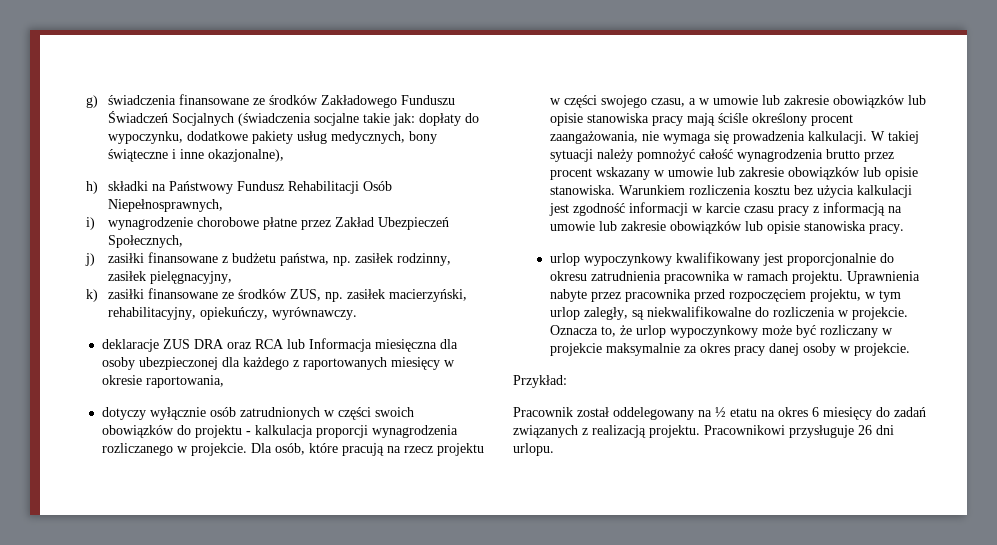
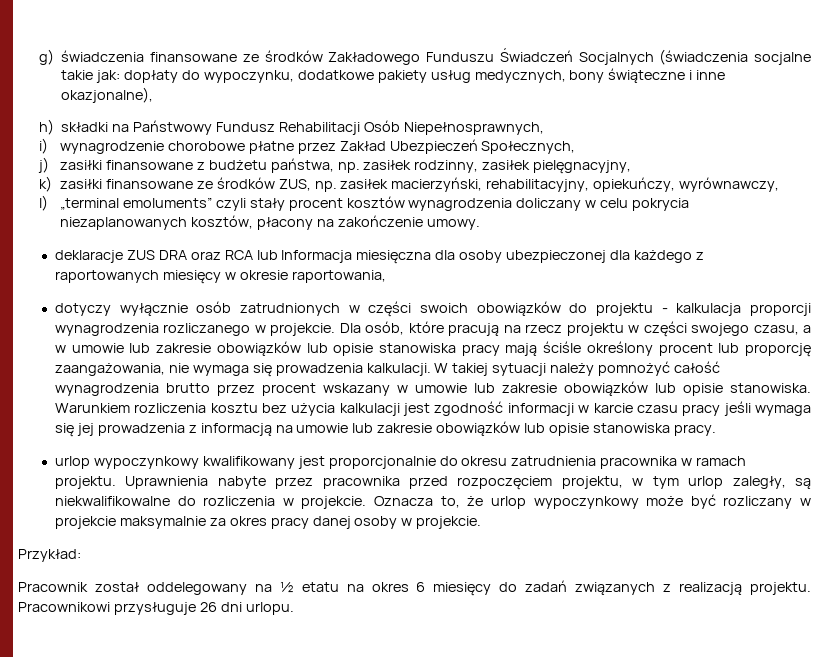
- k) zasiłki finansowane ze środków ZUS, np. zasiłek macierzyński, rehabilitacyjny, opiekuńczy, wyrównawczy.
+ k) zasiłki finansowane ze środków ZUS, np. zasiłek macierzyński, rehabilitacyjny, opiekuńczy, wyrównawczy,
+ l) „terminal emoluments” czyli stały procent kosztów wynagrodzenia doliczany w celu pokrycia niezaplanowanych kosztów, płacony na zakończenie umowy.
- Dla osób, które pracują na rzecz projektu w części swojego czasu, a w umowie lub zakresie obowiązków lub opisie stanowiska pracy mają ściśle określony procent zaangażowania, nie wymaga się prowadzenia kalkulacji.
+ Dla osób, które pracują na rzecz projektu w części swojego czasu, a w umowie lub zakresie obowiązków lub opisie stanowiska pracy mają ściśle określony procent lub proporcję zaangażowania, nie wymaga się prowadzenia kalkulacji.
- Warunkiem rozliczenia kosztu bez użycia kalkulacji jest zgodność informacji w karcie czasu pracy z informacją na umowie lub zakresie obowiązków lub opisie stanowiska pracy.
+ Warunkiem rozliczenia kosztu bez użycia kalkulacji jest zgodność informacji w karcie czasu pracy jeśli wymaga się jej prowadzenia z informacją na umowie lub zakresie obowiązków lub opisie stanowiska pracy.

